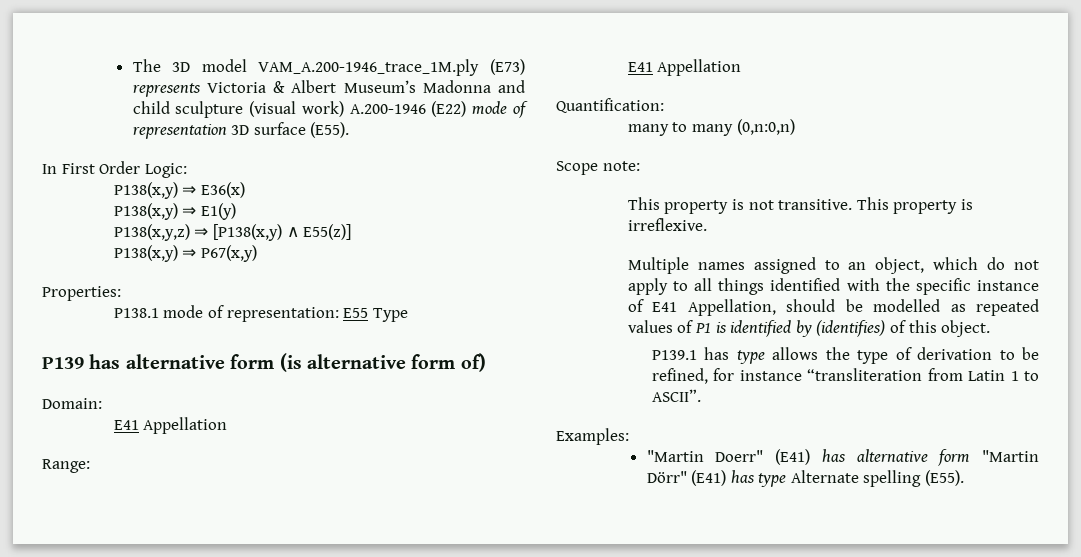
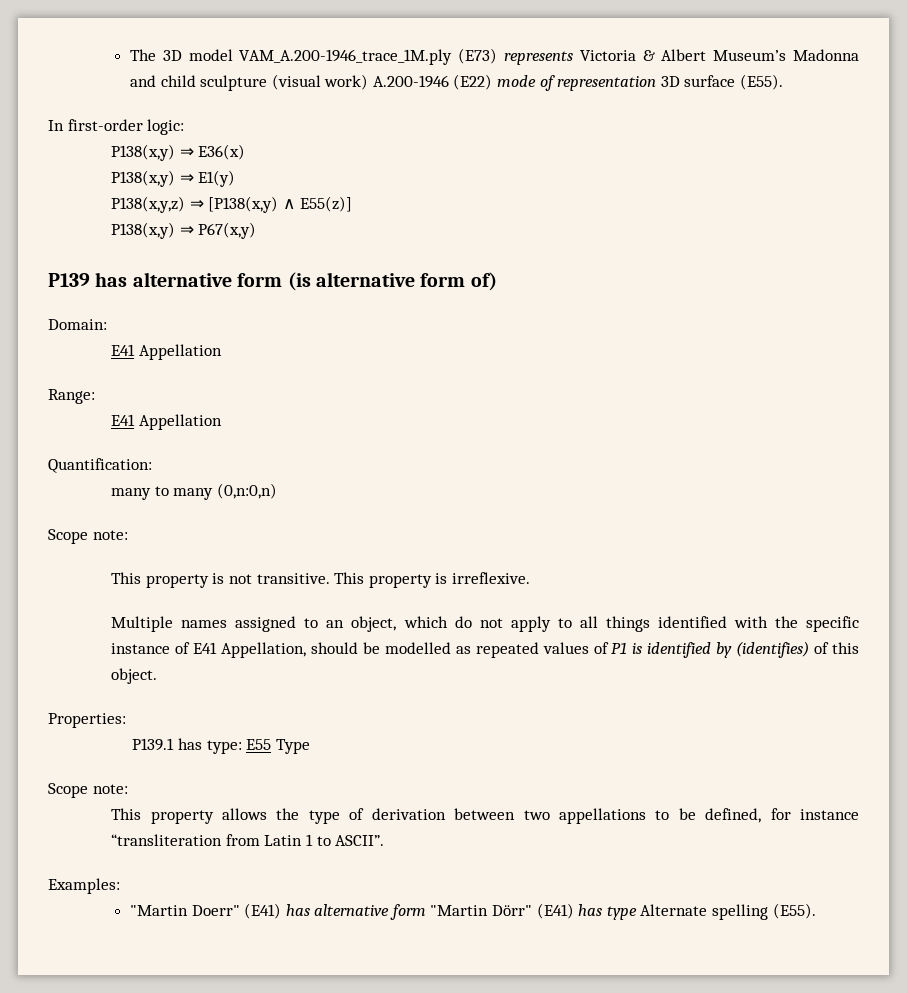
- In First Order Logic:
+ In first-order logic:
- Properties:
- P138.1 mode of representation: E55 Type
+ Properties:
- P139.1 has type allows the type of derivation to be refined, for instance “transliteration from Latin 1 to ASCII”.
+ P139.1 has type: E55 Type
+ Scope note:
+ This property allows the type of derivation between two appellations to be defined, for instance “transliteration from Latin 1 to ASCII”.

